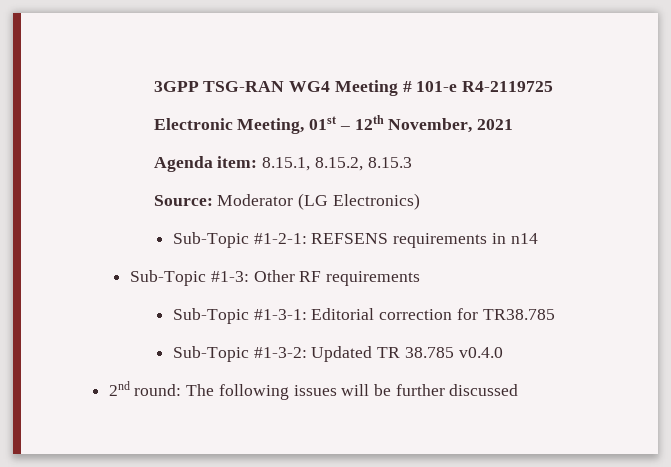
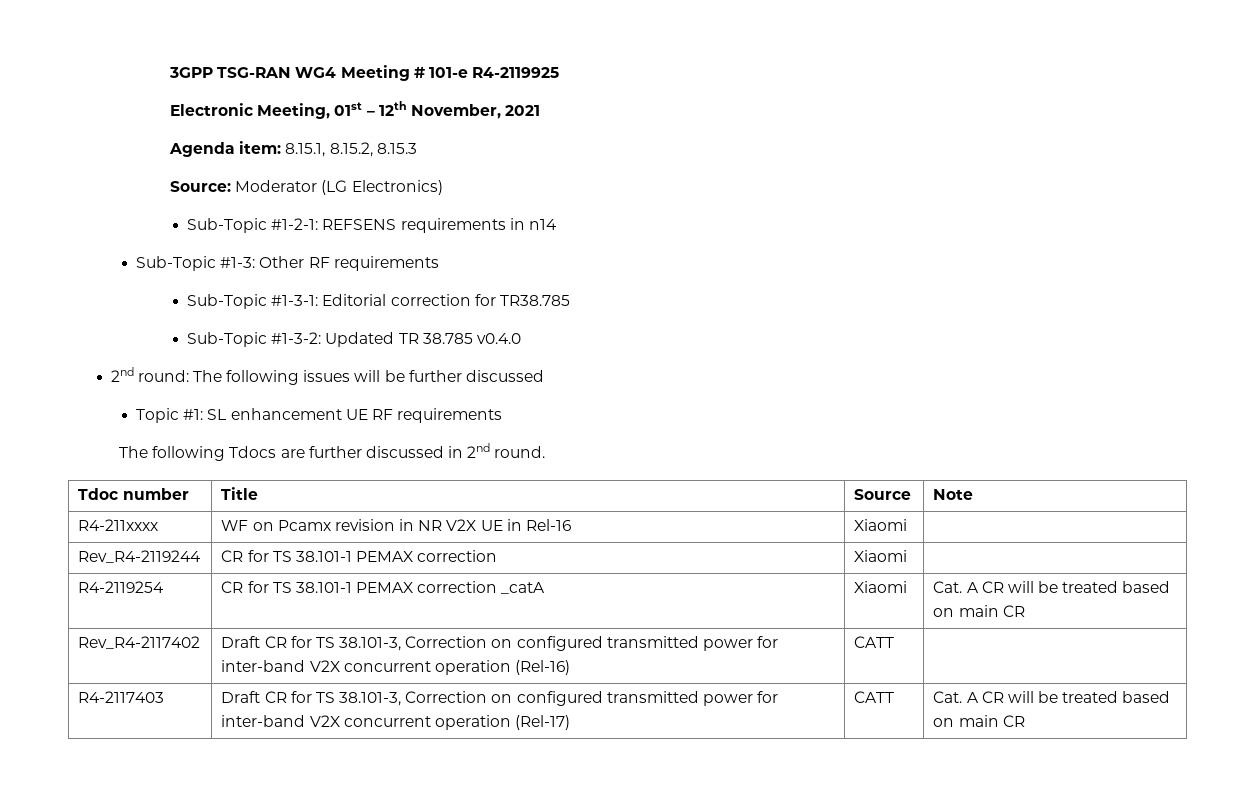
- 3GPP TSG-RAN WG4 Meeting # 101-e R4-2119725
+ 3GPP TSG-RAN WG4 Meeting # 101-e R4-2119925
+ Topic #1: SL enhancement UE RF requirements
+ The following Tdocs are further discussed in 2nd round.
+ Tdoc number | Title | Source | Note
+ R4-211xxxx | WF on Pcamx revision in NR V2X UE in Rel-16 | Xiaomi |
+ Rev_R4-2119244 | CR for TS 38.101-1 PEMAX correction | Xiaomi |
+ R4-2119254 | CR for TS 38.101-1 PEMAX correction _catA | Xiaomi | Cat. A CR will be treated based on main CR
+ Rev_R4-2117402 | Draft CR for TS 38.101-3, Correction on configured transmitted power for inter-band V2X concurrent operation (Rel-16) | CATT |
+ R4-2117403 | Draft CR for TS 38.101-3, Correction on configured transmitted power for inter-band V2X concurrent operation (Rel-17) | CATT | Cat. A CR will be treated based on main CR

